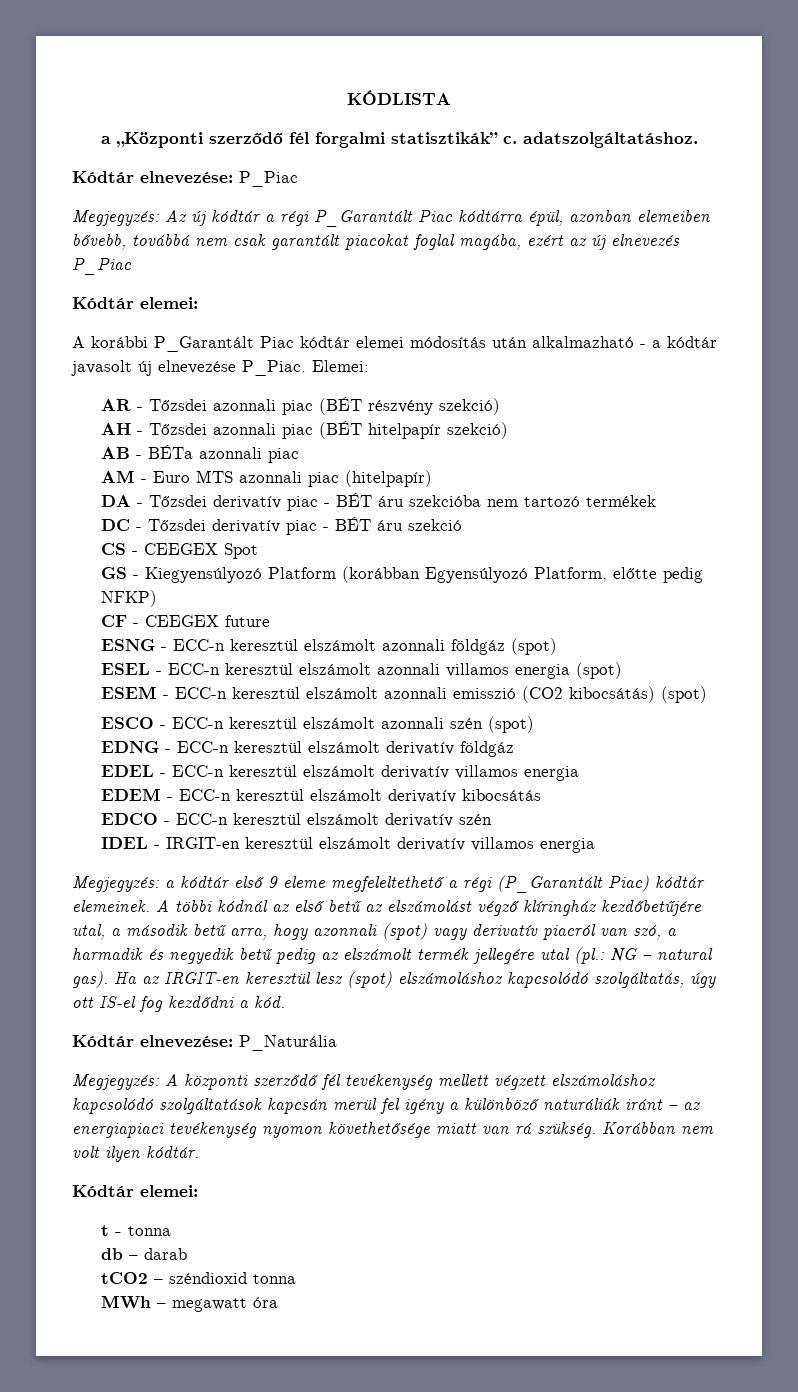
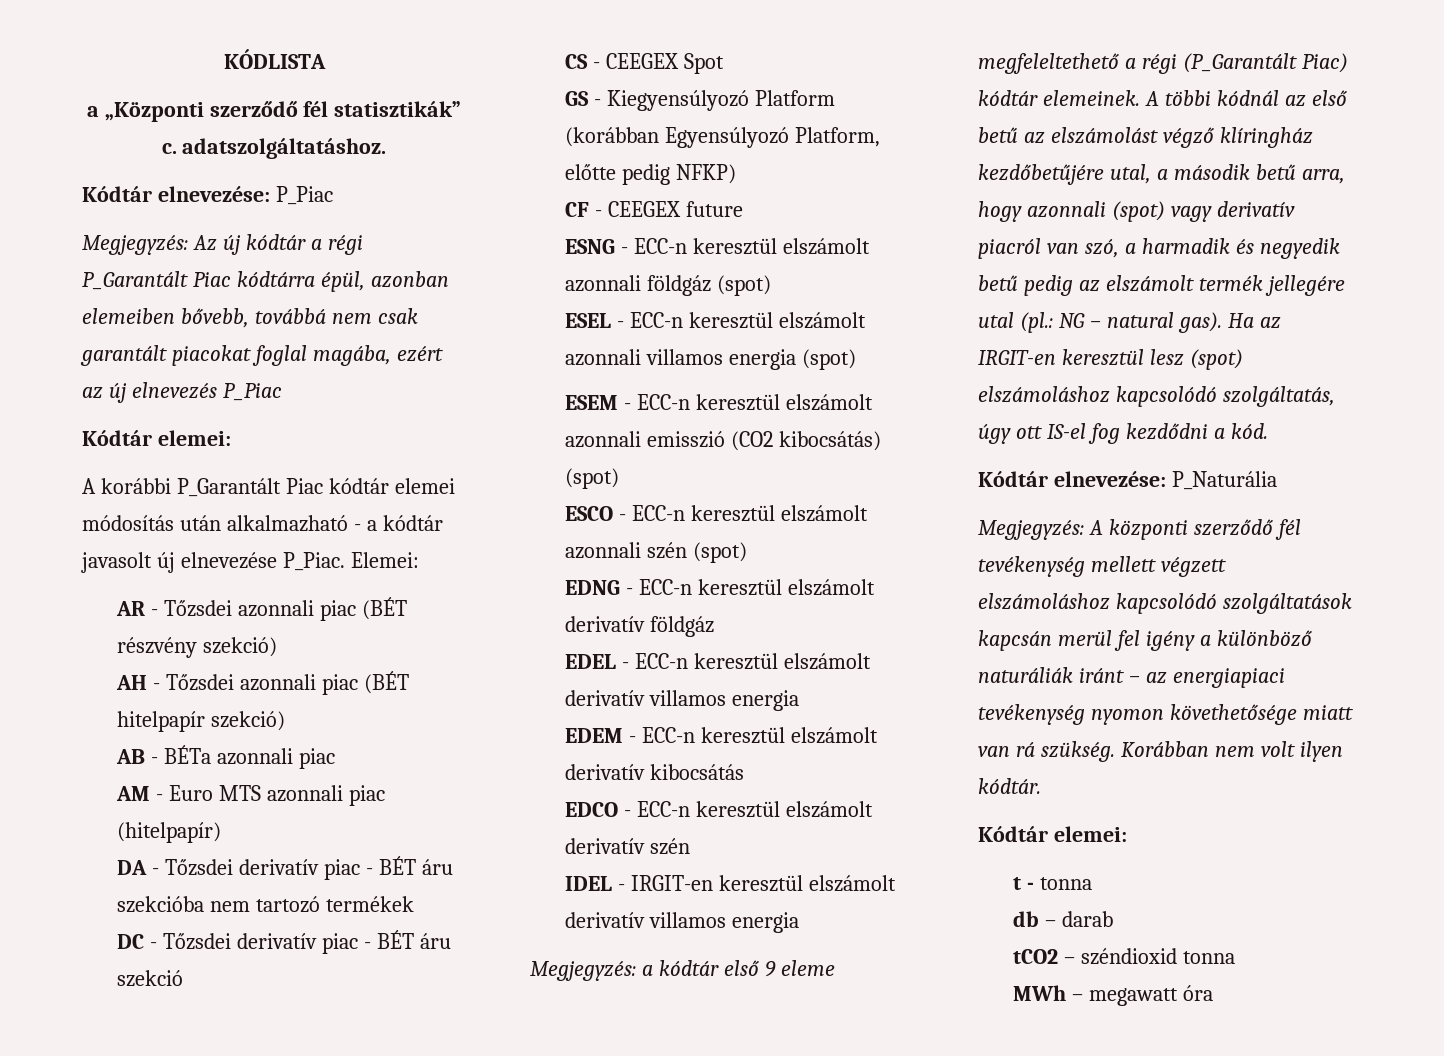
- a „Központi szerződő fél forgalmi statisztikák” c. adatszolgáltatáshoz.
+ a „Központi szerződő fél statisztikák” c. adatszolgáltatáshoz.

